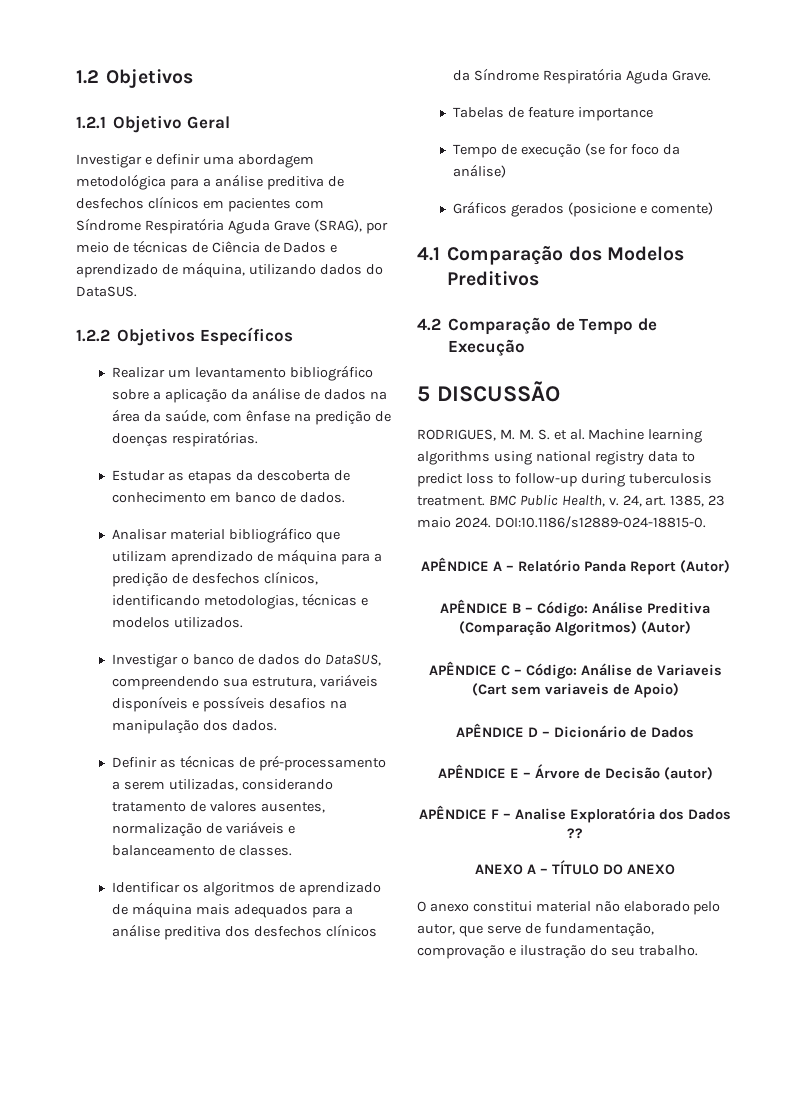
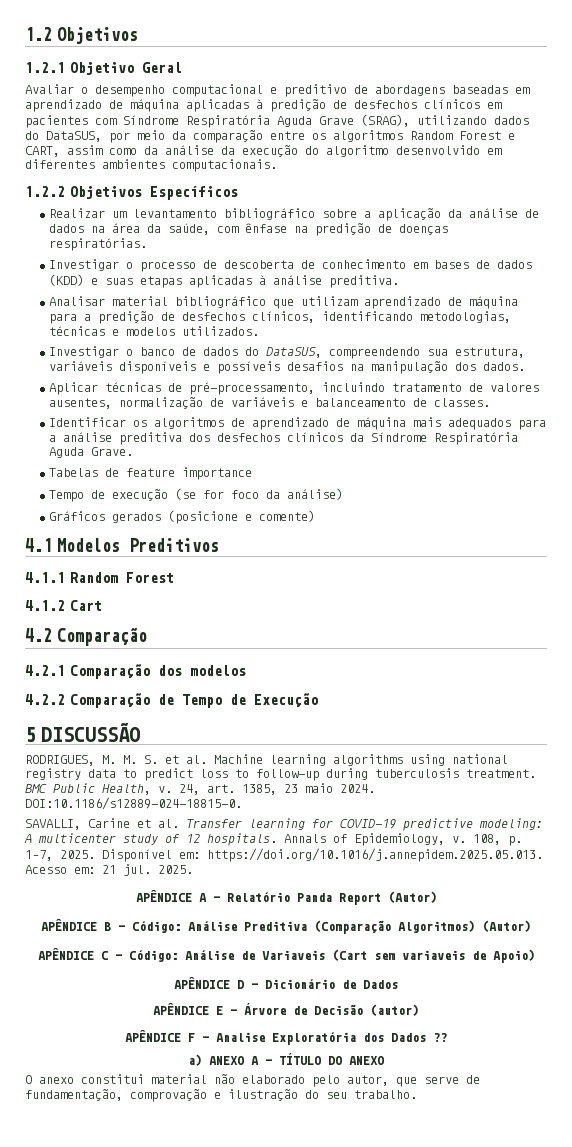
- Investigar e definir uma abordagem metodológica para a análise preditiva de desfechos clínicos em pacientes com Síndrome Respiratória Aguda Grave (SRAG), por meio de técnicas de Ciência de Dados e aprendizado de máquina, utilizando dados do DataSUS.
+ Avaliar o desempenho computacional e preditivo de abordagens baseadas em aprendizado de máquina aplicadas à predição de desfechos clínicos em pacientes com Síndrome Respiratória Aguda Grave (SRAG), utilizando dados do DataSUS, por meio da comparação entre os algoritmos Random Forest e CART, assim como da análise da execução do algoritmo desenvolvido em diferentes ambientes computacionais.
- Estudar as etapas da descoberta de conhecimento em banco de dados.
+ Investigar o processo de descoberta de conhecimento em bases de dados (KDD) e suas etapas aplicadas à análise preditiva.
- Definir as técnicas de pré-processamento a serem utilizadas, considerando tratamento de valores ausentes, normalização de variáveis e balanceamento de classes.
+ Aplicar técnicas de pré-processamento, incluindo tratamento de valores ausentes, normalização de variáveis e balanceamento de classes.
- 4.1 Comparação dos Modelos Preditivos
- 4.2 Comparação de Tempo de Execução
+ 4.1 Modelos Preditivos
+ 4.1.1 Random Forest
+ 4.1.2 Cart
+ 4.2 Comparação
+ 4.2.1 Comparação dos modelos
+ 4.2.2 Comparação de Tempo de Execução
+ SAVALLI, Carine et al. Transfer learning for COVID-19 predictive modeling: A multicenter study of 12 hospitals. Annals of Epidemiology, v. 108, p. 1–7, 2025. Disponível em: https://doi.org/10.1016/j.annepidem.2025.05.013. Acesso em: 21 jul. 2025.
- ANEXO A – TÍTULO DO ANEXO
+ a) ANEXO A – TÍTULO DO ANEXO

